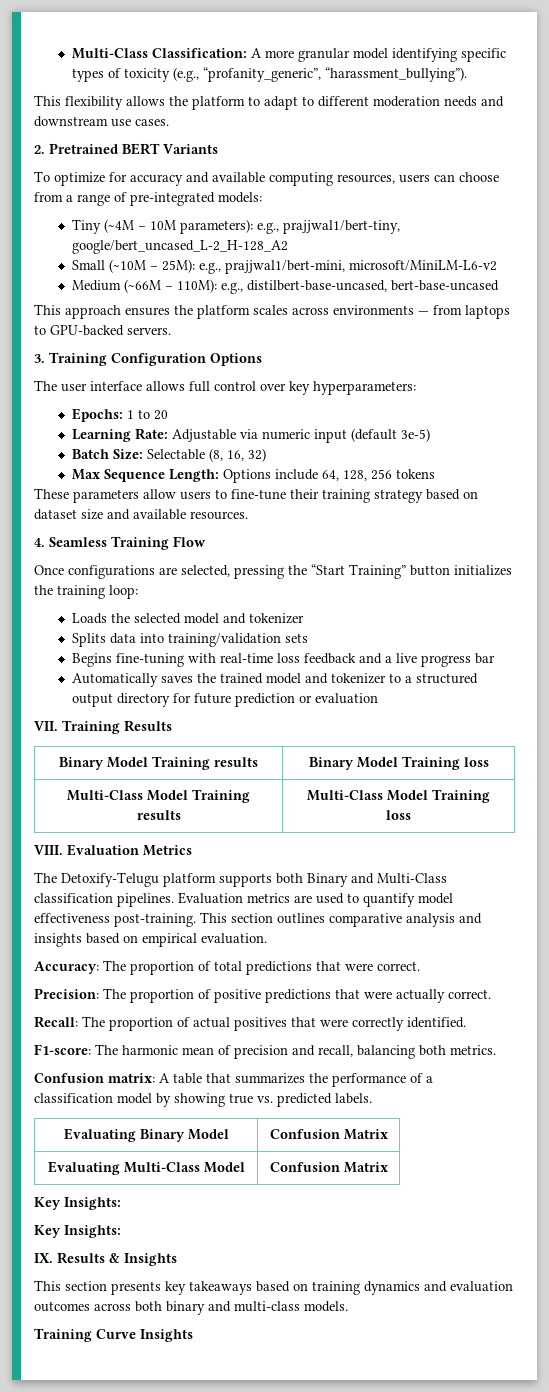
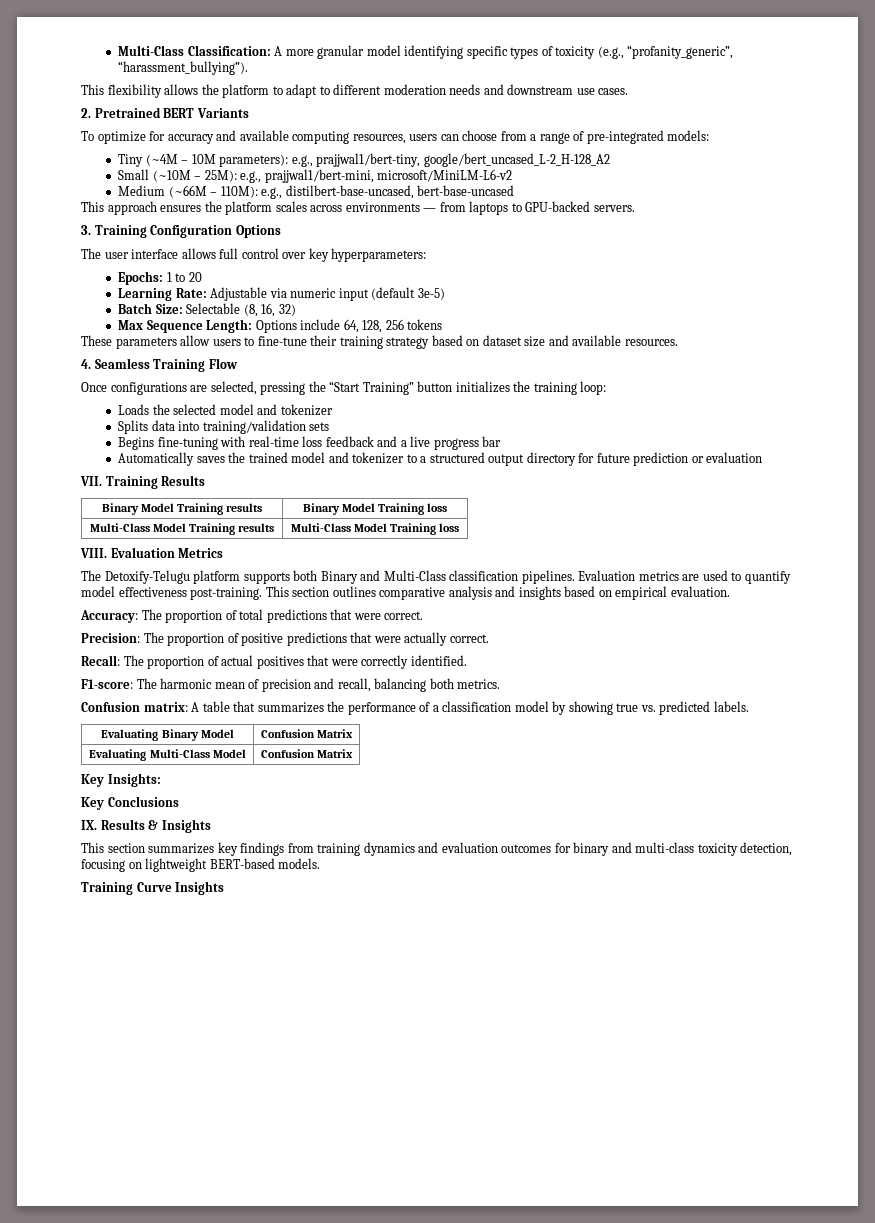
  Evaluating Multi-Class Model | Confusion Matrix
  Key Insights:
- Key Insights:
+ Key Conclusions
- This section presents key takeaways based on training dynamics and evaluation outcomes across both binary and multi-class models.
+ This section summarizes key findings from training dynamics and evaluation outcomes for binary and multi-class toxicity detection, focusing on lightweight BERT-based models.

